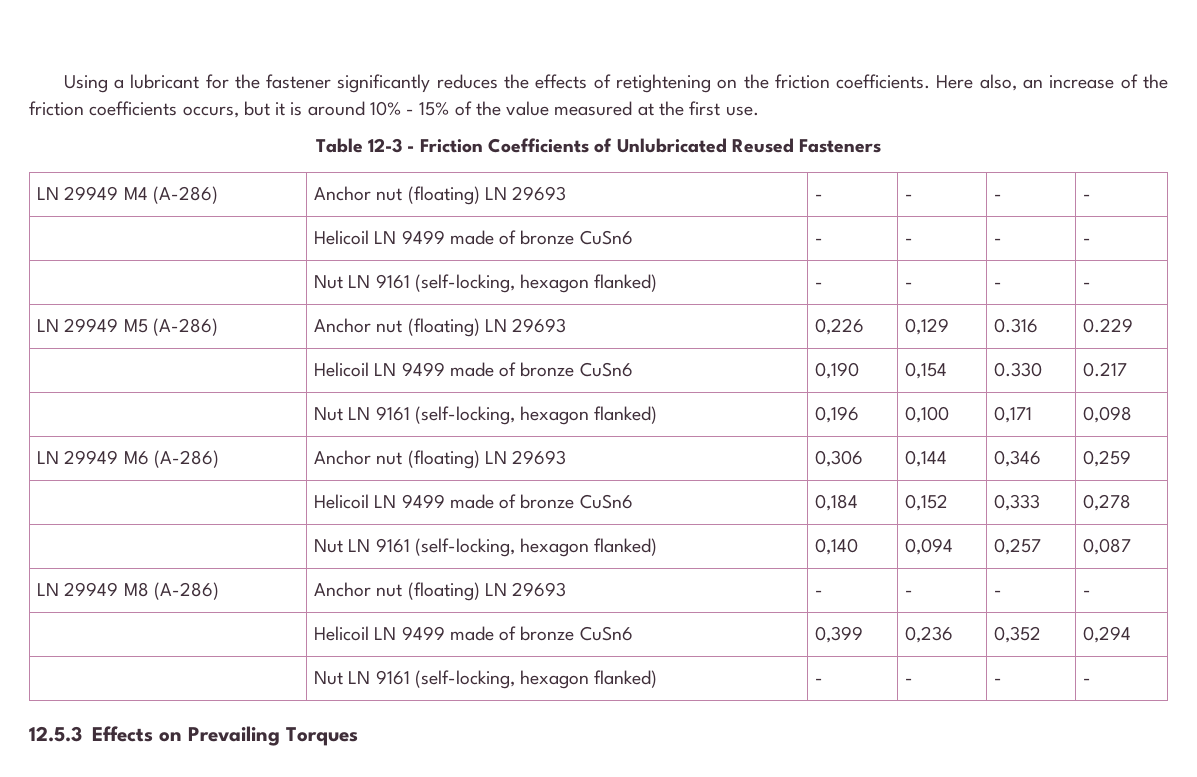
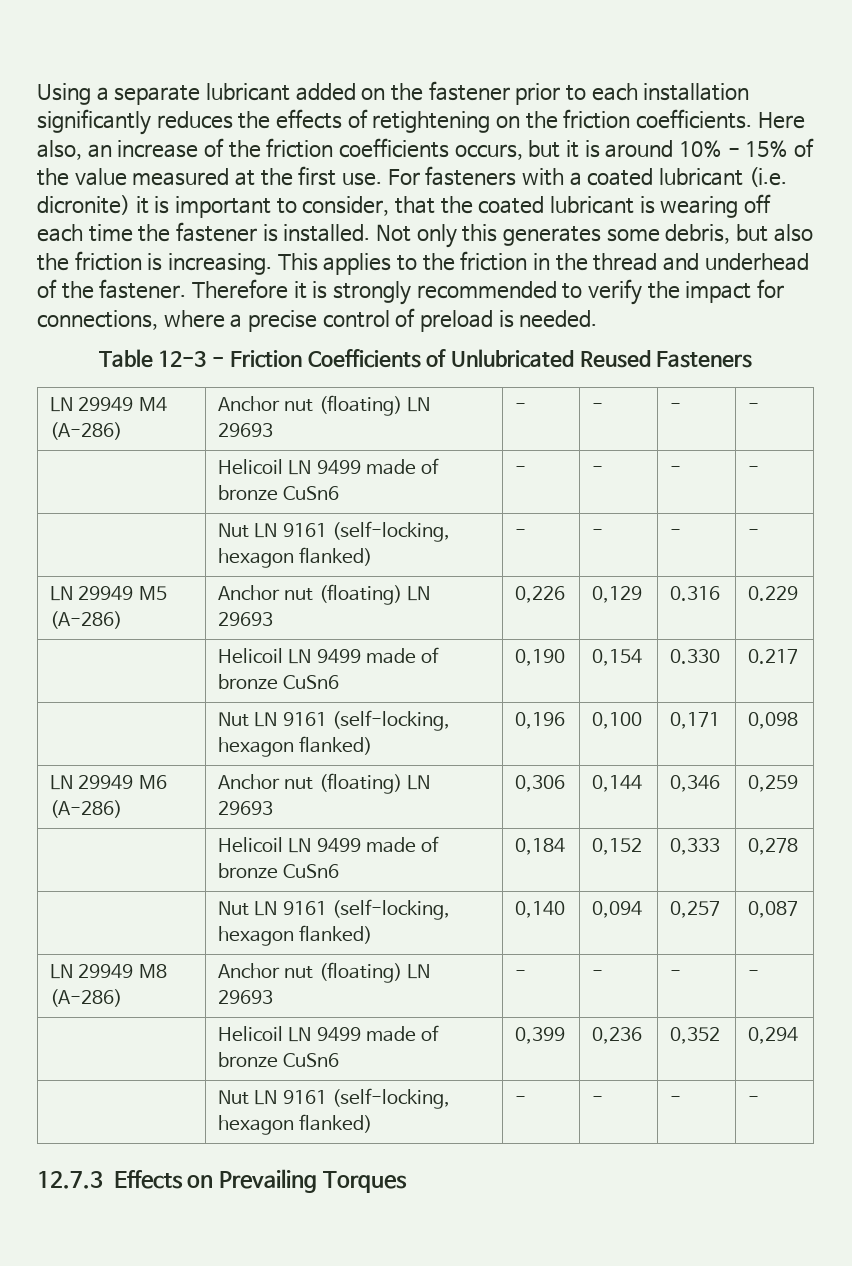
- Using a lubricant for the fastener significantly reduces the effects of retightening on the friction coefficients.
+ Using a separate lubricant added on the fastener prior to each installation significantly reduces the effects of retightening on the friction coefficients.
+ For fasteners with a coated lubricant (i.e. dicronite) it is important to consider, that the coated lubricant is wearing off each time the fastener is installed. Not only this generates some debris, but also the friction is increasing. This applies to the friction in the thread and underhead of the fastener. Therefore it is strongly recommended to verify the impact for connections, where a precise control of preload is needed.
- 12.5.3 Effects on Prevailing Torques
+ 12.7.3 Effects on Prevailing Torques

